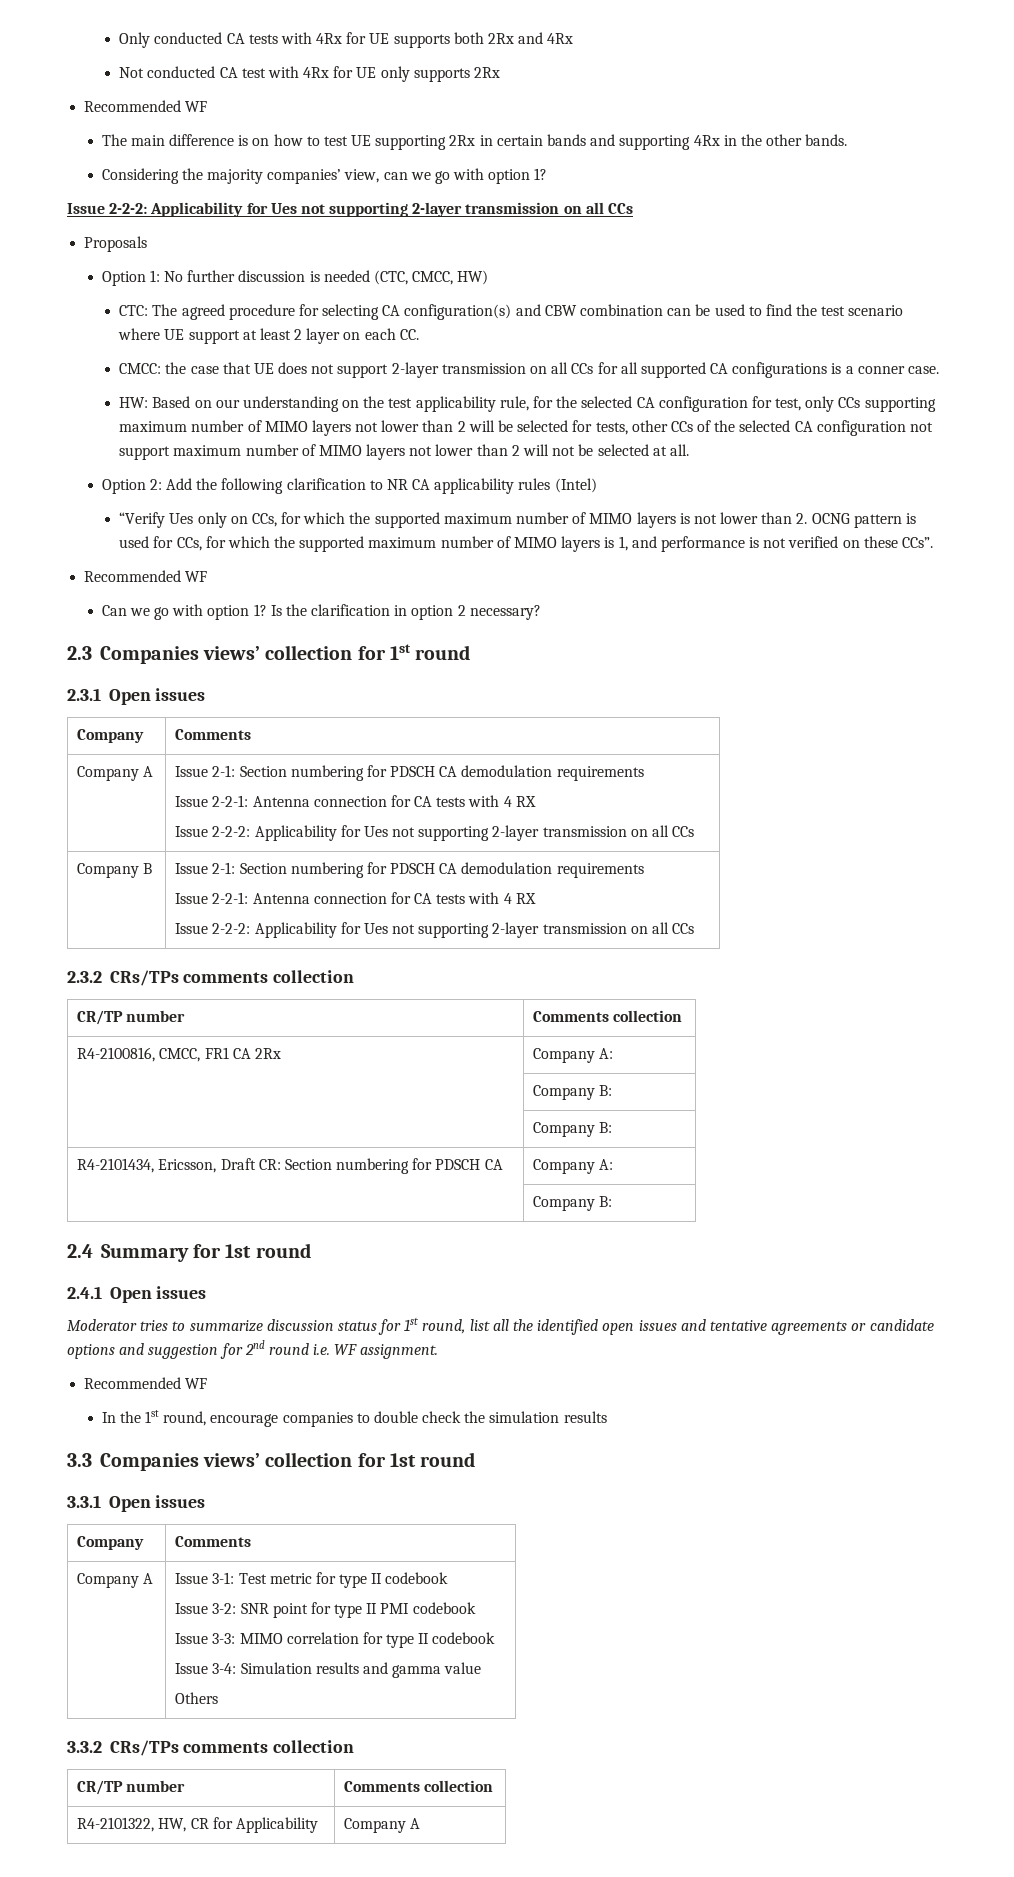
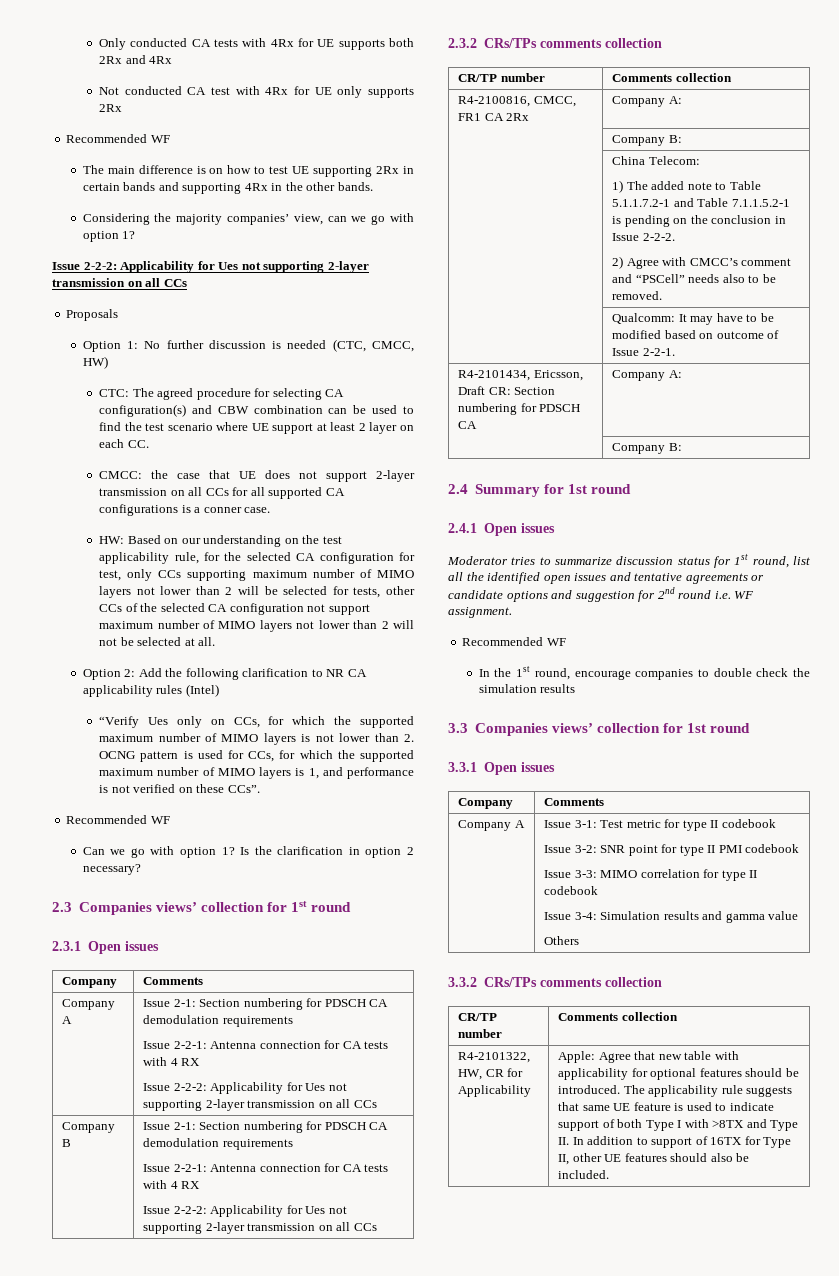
  R4-2100816, CMCC, FR1 CA 2Rx | Company A:
  | Company B:
- | Company B:
+ | China Telecom:
+ 1) The added note to Table 5.1.1.7.2-1 and Table 7.1.1.5.2-1 is pending on the conclusion in Issue 2-2-2.
+ 2) Agree with CMCC’s comment and “PSCell” needs also to be removed.
+ | Qualcomm: It may have to be modified based on outcome of Issue 2-2-1.
- R4-2101322, HW, CR for Applicability | Company A
+ R4-2101322, HW, CR for Applicability | Apple: Agree that new table with applicability for optional features should be introduced. The applicability rule suggests that same UE feature is used to indicate support of both Type I with >8TX and Type II. In addition to support of 16TX for Type II, other UE features should also be included.

